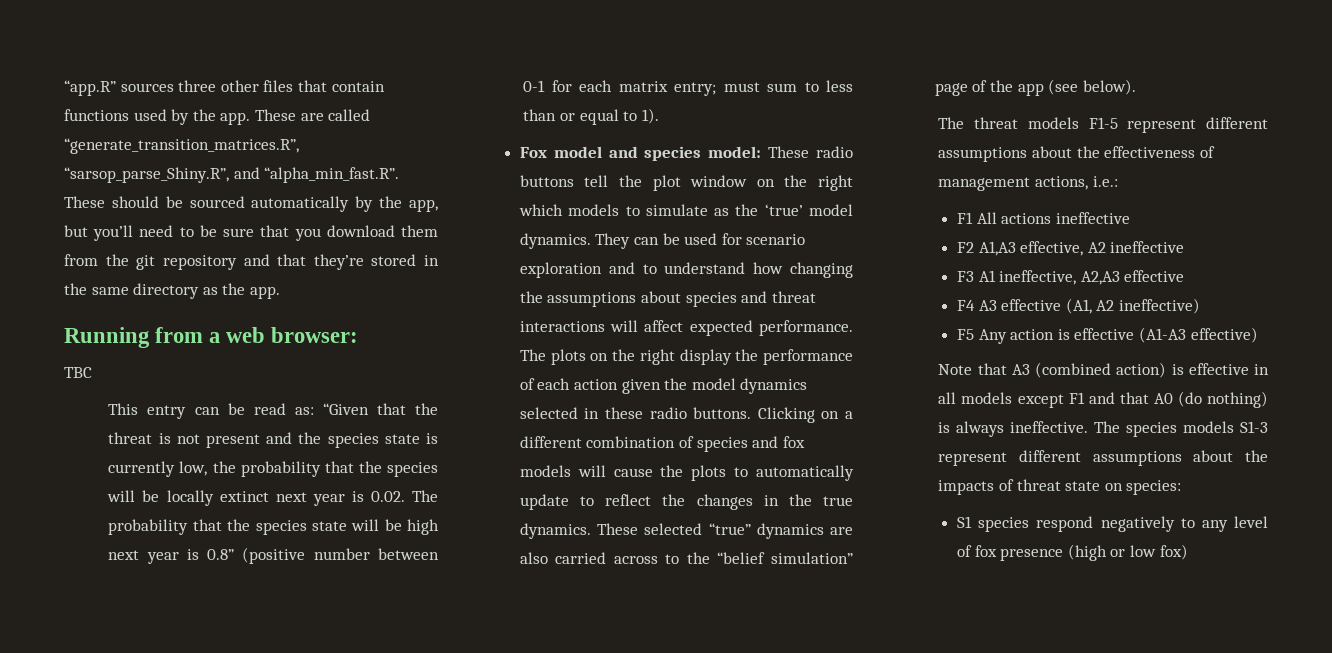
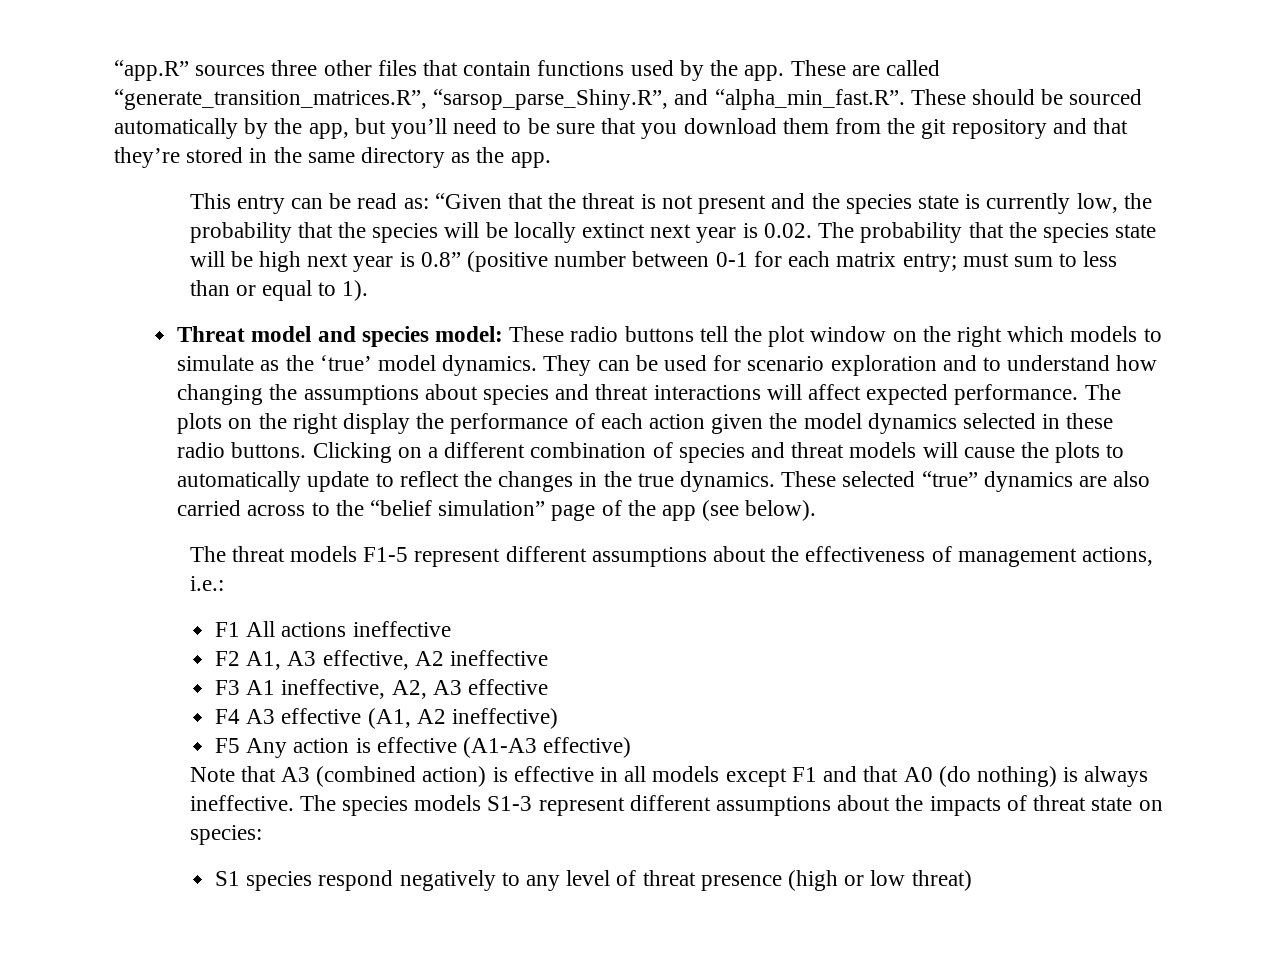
- Running from a web browser:
- TBC
- Fox model and species model: These radio buttons tell the plot window on the right which models to simulate as the ‘true’ model dynamics.
+ Threat model and species model: These radio buttons tell the plot window on the right which models to simulate as the ‘true’ model dynamics.
- Clicking on a different combination of species and fox models will cause the plots to automatically update to reflect the changes in the true dynamics.
+ Clicking on a different combination of species and threat models will cause the plots to automatically update to reflect the changes in the true dynamics.
- F2 A1,A3 effective, A2 ineffective
+ F2 A1, A3 effective, A2 ineffective
- F3 A1 ineffective, A2,A3 effective
+ F3 A1 ineffective, A2, A3 effective
- S1 species respond negatively to any level of fox presence (high or low fox)
+ S1 species respond negatively to any level of threat presence (high or low threat)

